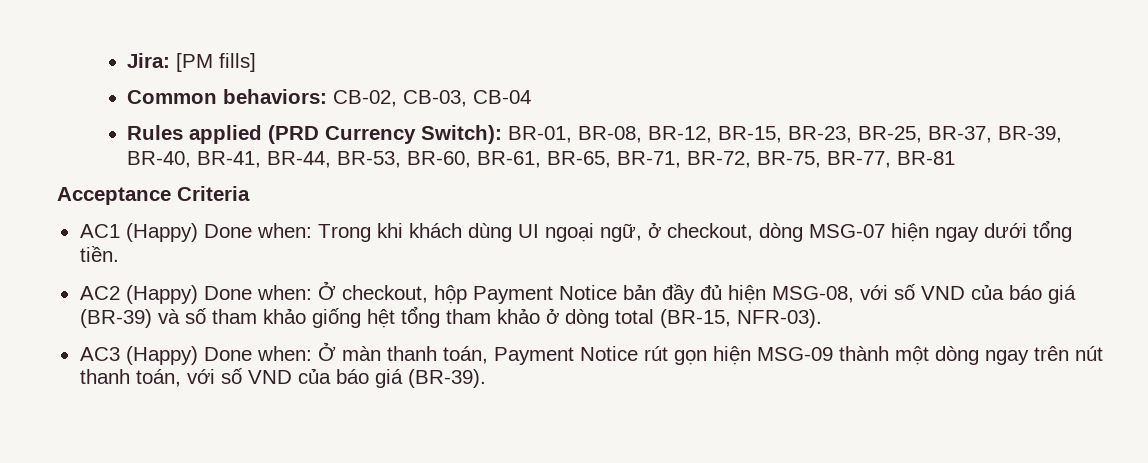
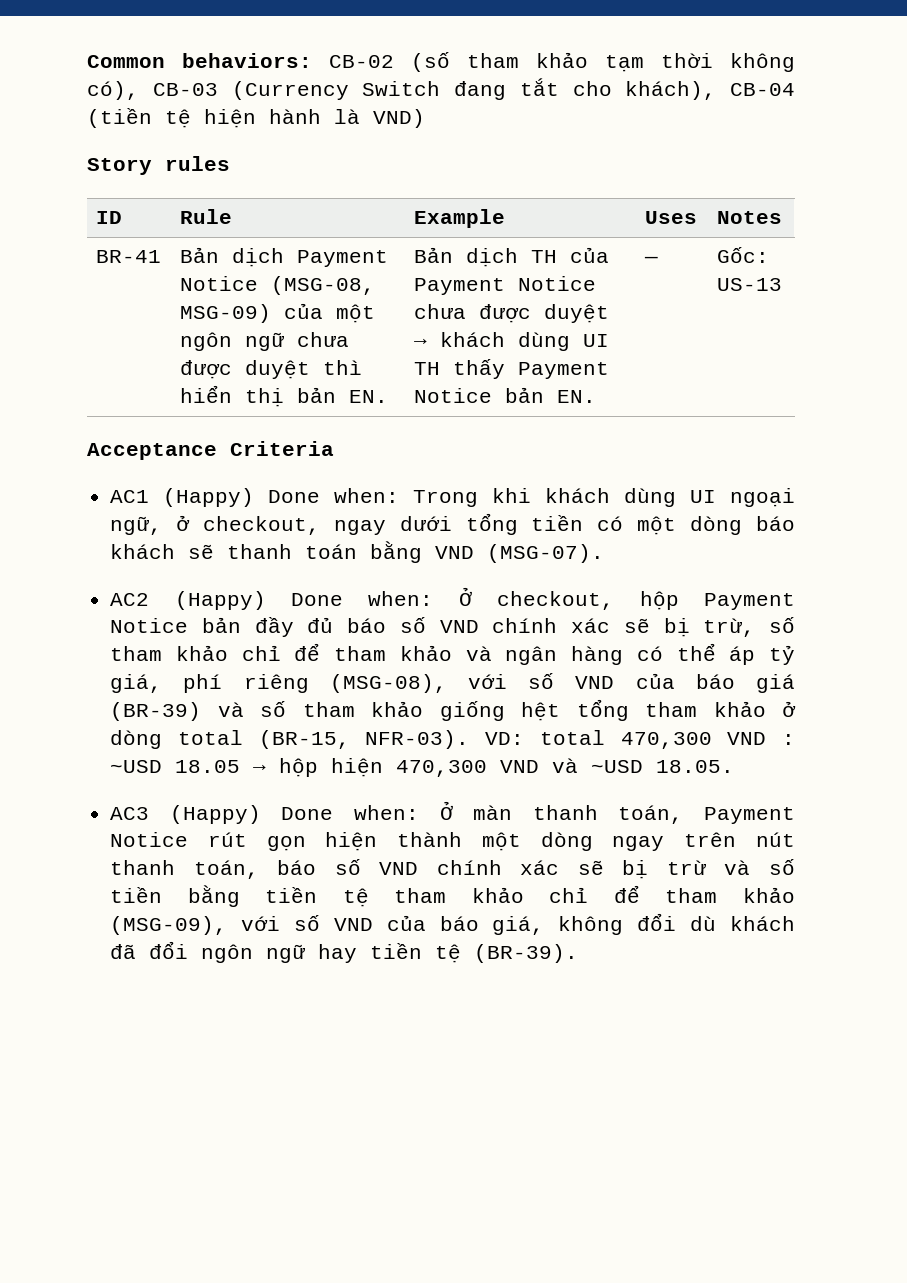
- Jira: [PM fills]
- Common behaviors: CB-02, CB-03, CB-04
- Rules applied (PRD Currency Switch): BR-01, BR-08, BR-12, BR-15, BR-23, BR-25, BR-37, BR-39, BR-40, BR-41, BR-44, BR-53, BR-60, BR-61, BR-65, BR-71, BR-72, BR-75, BR-77, BR-81
+ Common behaviors: CB-02 (số tham khảo tạm thời không có), CB-03 (Currency Switch đang tắt cho khách), CB-04 (tiền tệ hiện hành là VND)
+ Story rules
+ ID | Rule | Example | Uses | Notes
+ BR-41 | Bản dịch Payment Notice (MSG-08, MSG-09) của một ngôn ngữ chưa được duyệt thì hiển thị bản EN. | Bản dịch TH của Payment Notice chưa được duyệt → khách dùng UI TH thấy Payment Notice bản EN. | — | Gốc: US-13
- AC1 (Happy) Done when: Trong khi khách dùng UI ngoại ngữ, ở checkout, dòng MSG-07 hiện ngay dưới tổng tiền.
+ AC1 (Happy) Done when: Trong khi khách dùng UI ngoại ngữ, ở checkout, ngay dưới tổng tiền có một dòng báo khách sẽ thanh toán bằng VND (MSG-07).
- AC2 (Happy) Done when: Ở checkout, hộp Payment Notice bản đầy đủ hiện MSG-08, với số VND của báo giá (BR-39) và số tham khảo giống hệt tổng tham khảo ở dòng total (BR-15, NFR-03).
+ AC2 (Happy) Done when: Ở checkout, hộp Payment Notice bản đầy đủ báo số VND chính xác sẽ bị trừ, số tham khảo chỉ để tham khảo và ngân hàng có thể áp tỷ giá, phí riêng (MSG-08), với số VND của báo giá (BR-39) và số tham khảo giống hệt tổng tham khảo ở dòng total (BR-15, NFR-03). VD: total 470,300 VND : ~USD 18.05 → hộp hiện 470,300 VND và ~USD 18.05.
- AC3 (Happy) Done when: Ở màn thanh toán, Payment Notice rút gọn hiện MSG-09 thành một dòng ngay trên nút thanh toán, với số VND của báo giá (BR-39).
+ AC3 (Happy) Done when: Ở màn thanh toán, Payment Notice rút gọn hiện thành một dòng ngay trên nút thanh toán, báo số VND chính xác sẽ bị trừ và số tiền bằng tiền tệ tham khảo chỉ để tham khảo (MSG-09), với số VND của báo giá, không đổi dù khách đã đổi ngôn ngữ hay tiền tệ (BR-39).

